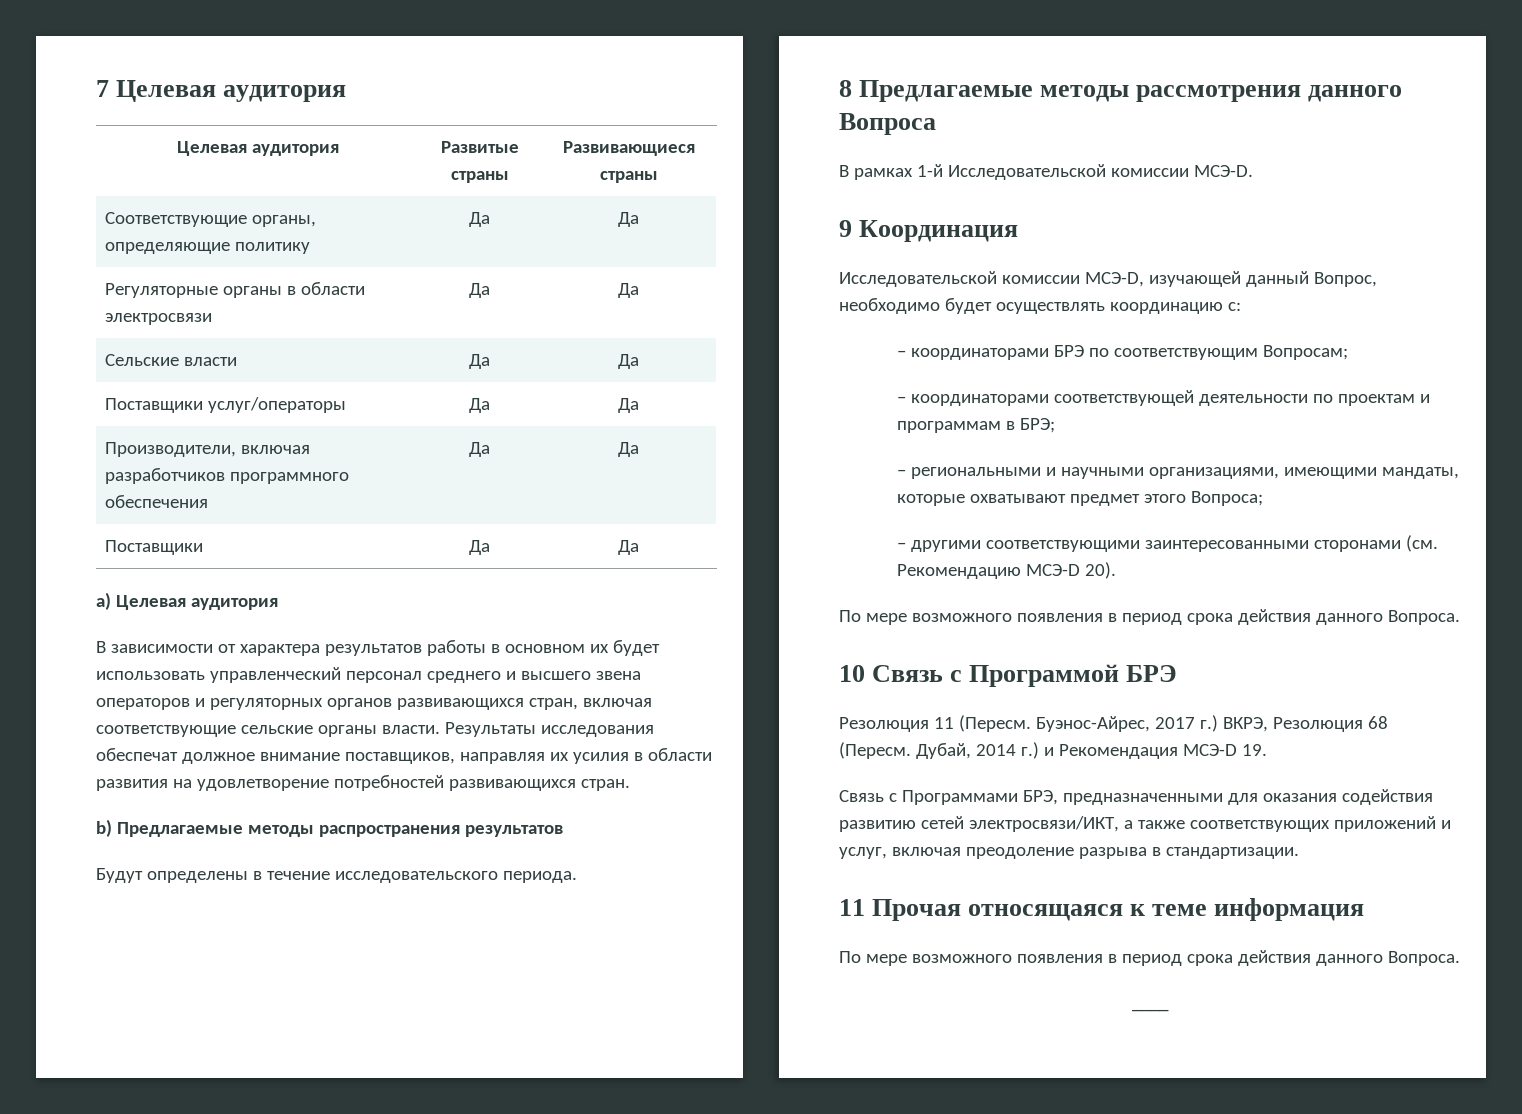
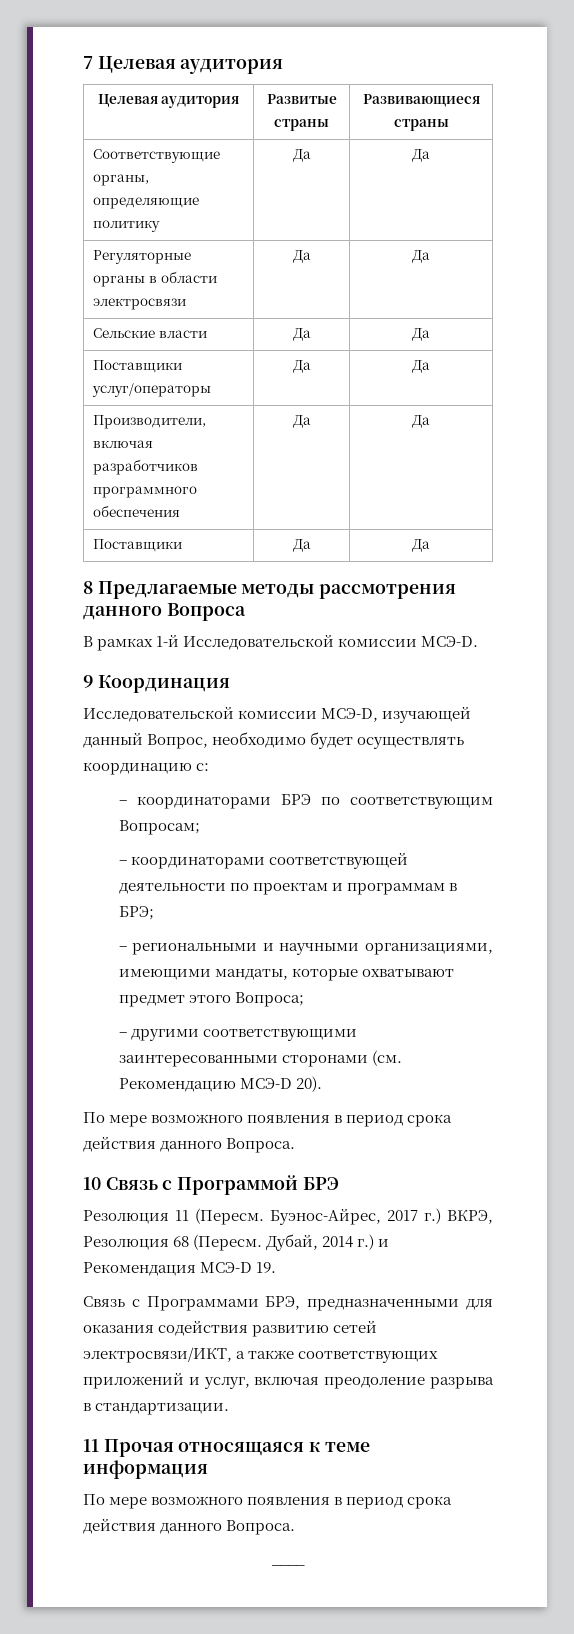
- a) Целевая аудитория
- В зависимости от характера результатов работы в основном их будет использовать управленческий персонал среднего и высшего звена операторов и регуляторных органов развивающихся стран, включая соответствующие сельские органы власти. Результаты исследования обеспечат должное внимание поставщиков, направляя их усилия в области развития на удовлетворение потребностей развивающихся стран.
- b) Предлагаемые методы распространения результатов
- Будут определены в течение исследовательского периода.

